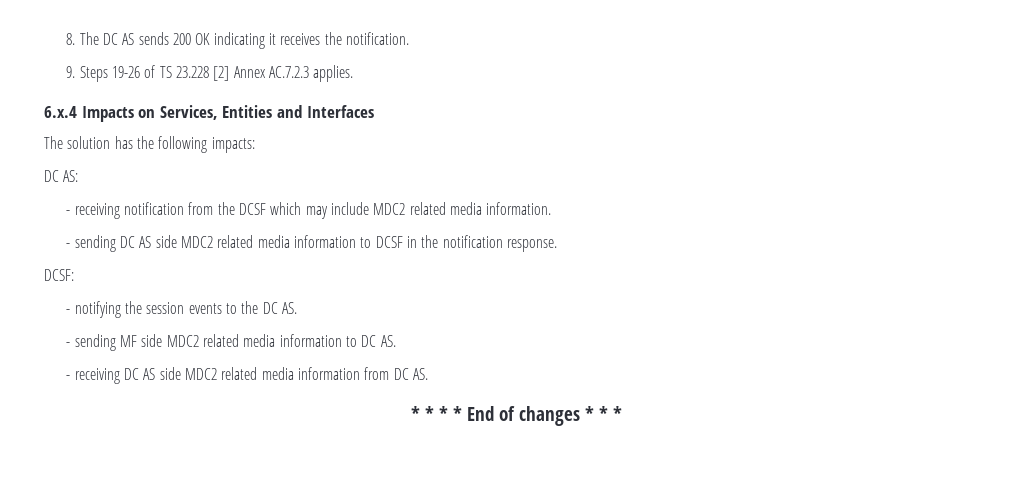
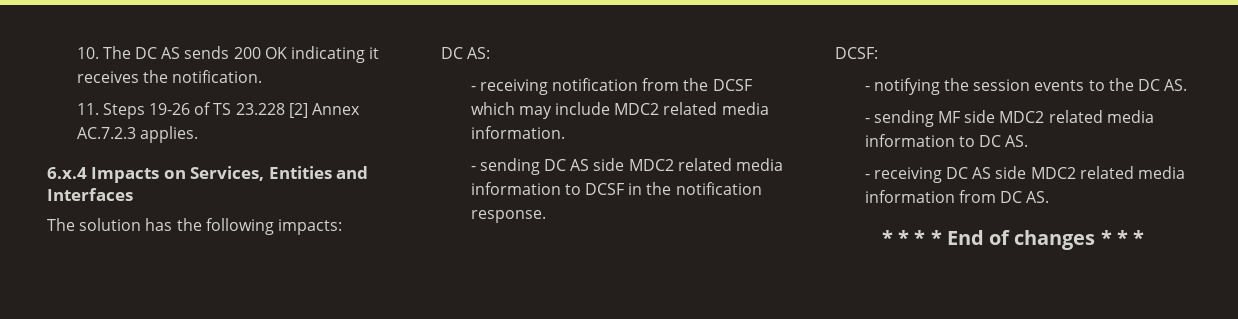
- 8. The DC AS sends 200 OK indicating it receives the notification.
+ 10. The DC AS sends 200 OK indicating it receives the notification.
- 9. Steps 19-26 of TS 23.228 [2] Annex AC.7.2.3 applies.
+ 11. Steps 19-26 of TS 23.228 [2] Annex AC.7.2.3 applies.

